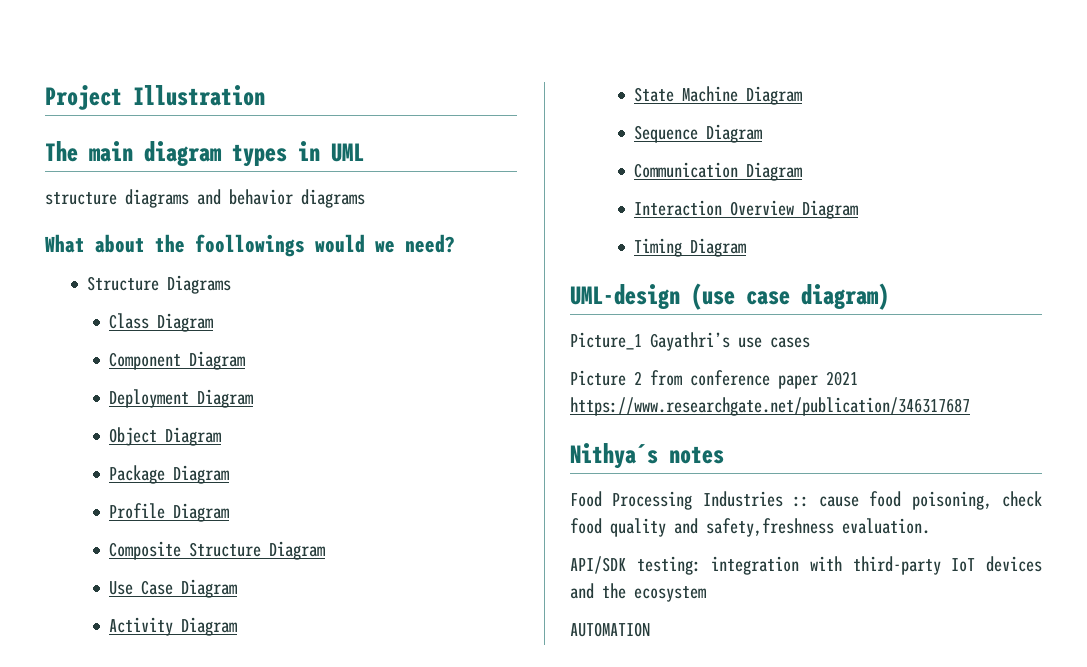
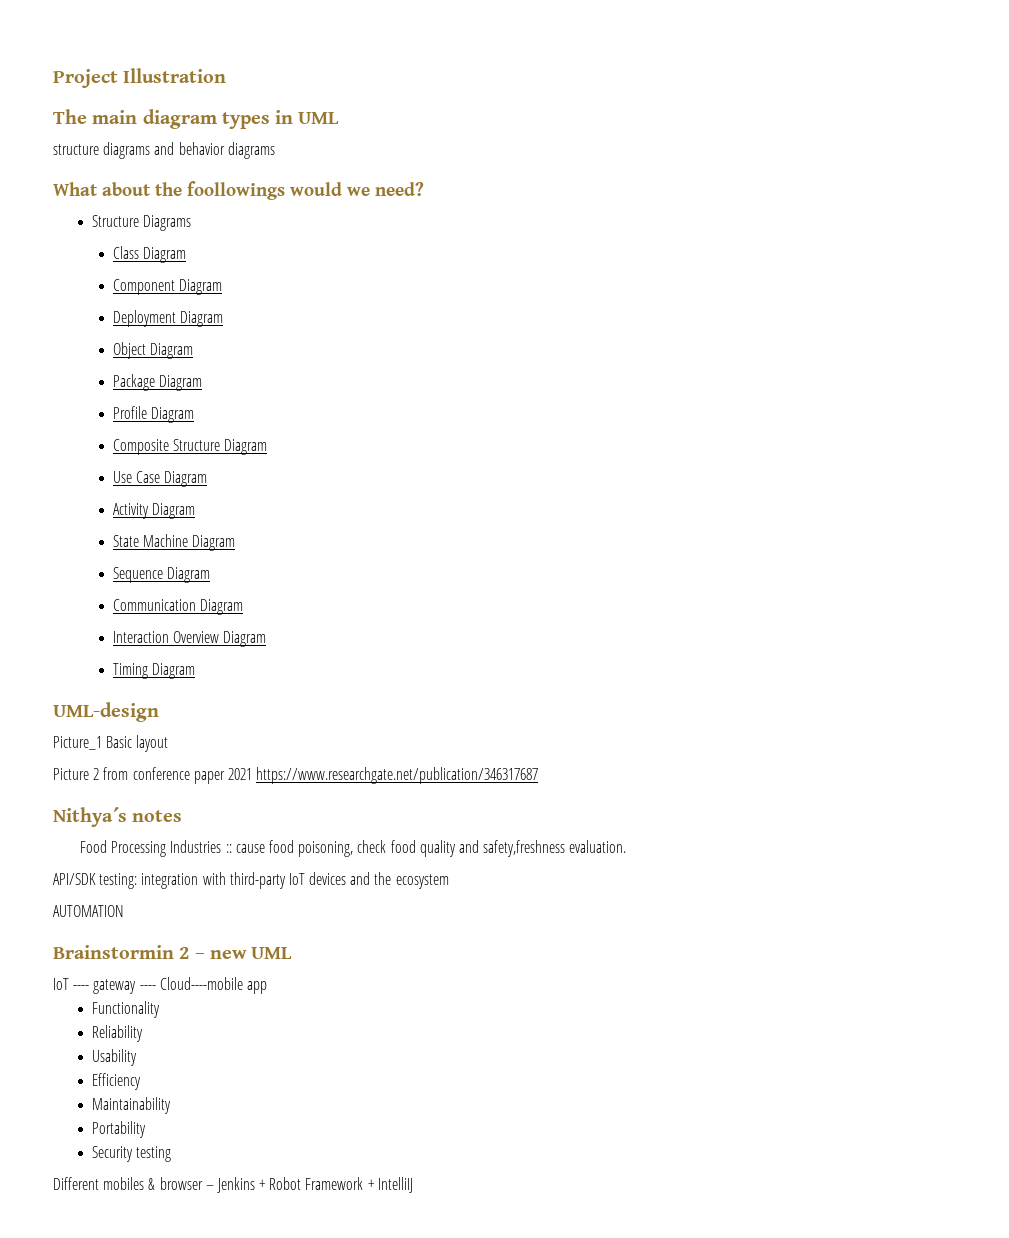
- UML-design (use case diagram)
- Picture_1 Gayathri’s use cases
+ UML-design
+ Picture_1 Basic layout
+ Brainstormin 2 – new UML
+ IoT ---- gateway ---- Cloud----mobile app
+ Functionality
+ Reliability
+ Usability
+ Efficiency
+ Maintainability
+ Portability
+ Security testing
+ Different mobiles & browser – Jenkins + Robot Framework + IntelliIJ

